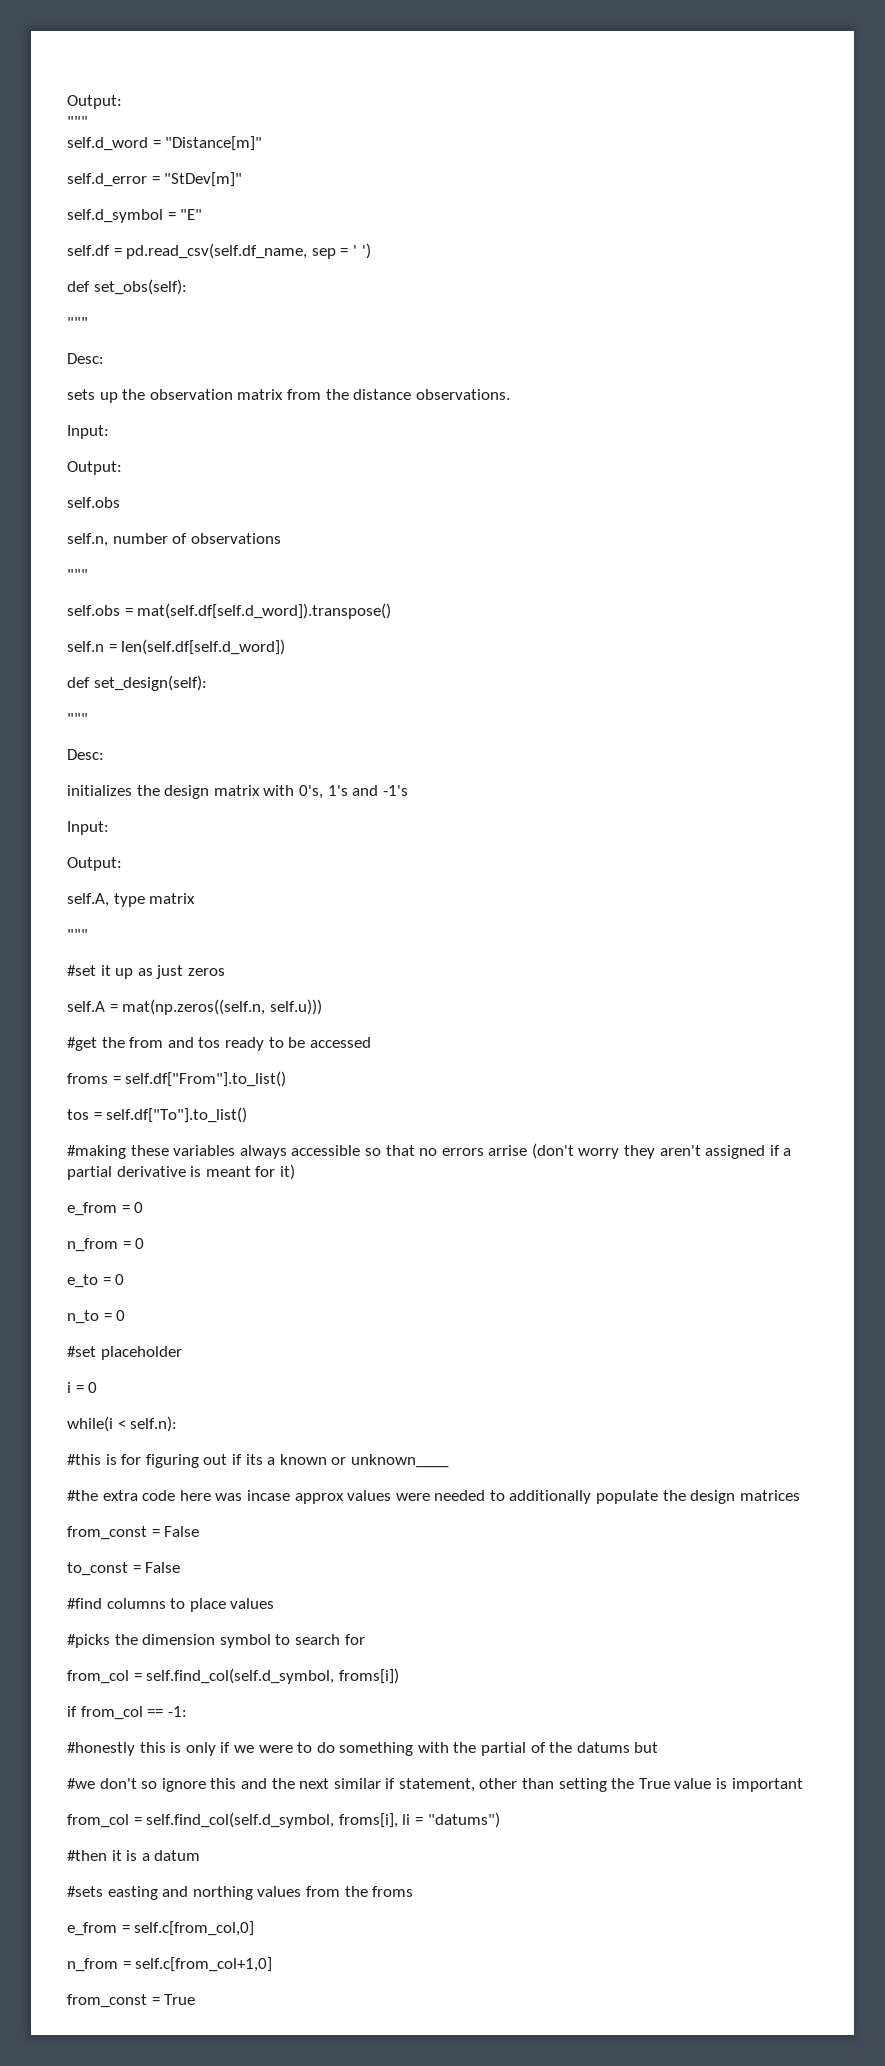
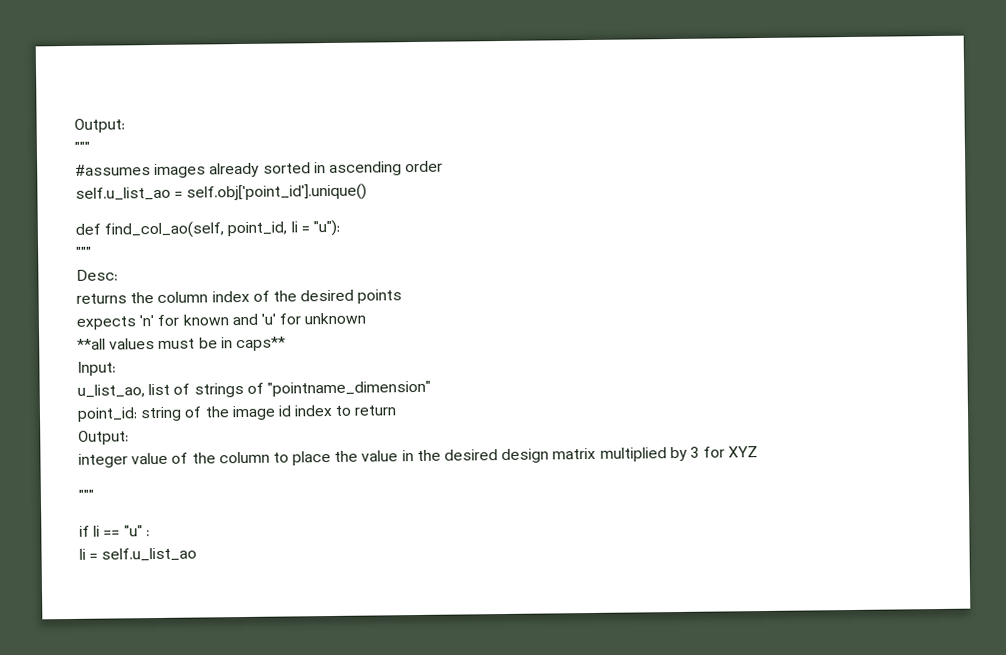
- self.d_word = "Distance[m]"
- self.d_error = "StDev[m]"
- self.d_symbol = "E"
- self.df = pd.read_csv(self.df_name, sep = ' ')
- def set_obs(self):
+ #assumes images already sorted in ascending order
+ self.u_list_ao = self.obj['point_id'].unique()
+ def find_col_ao(self, point_id, li = "u"):
  """
  Desc:
- sets up the observation matrix from the distance observations.
+ returns the column index of the desired points
+ expects 'n' for known and 'u' for unknown
+ **all values must be in caps**
  Input:
+ u_list_ao, list of strings of "pointname_dimension"
+ point_id: string of the image id index to return
  Output:
- self.obs
- self.n, number of observations
+ integer value of the column to place the value in the desired design matrix multiplied by 3 for XYZ
  """
- self.obs = mat(self.df[self.d_word]).transpose()
- self.n = len(self.df[self.d_word])
- def set_design(self):
- """
- Desc:
- initializes the design matrix with 0's, 1's and -1's
- Input:
- Output:
- self.A, type matrix
- """
- #set it up as just zeros
- self.A = mat(np.zeros((self.n, self.u)))
- #get the from and tos ready to be accessed
- froms = self.df["From"].to_list()
- tos = self.df["To"].to_list()
- #making these variables always accessible so that no errors arrise (don't worry they aren't assigned if a partial derivative is meant for it)
- e_from = 0
- n_from = 0
- e_to = 0
- n_to = 0
- #set placeholder
- i = 0
- while(i < self.n):
- #this is for figuring out if its a known or unknown____
- #the extra code here was incase approx values were needed to additionally populate the design matrices
- from_const = False
- to_const = False
- #find columns to place values
- #picks the dimension symbol to search for
- from_col = self.find_col(self.d_symbol, froms[i])
- if from_col == -1:
- #honestly this is only if we were to do something with the partial of the datums but
- #we don't so ignore this and the next similar if statement, other than setting the True value is important
- from_col = self.find_col(self.d_symbol, froms[i], li = "datums")
- #then it is a datum
- #sets easting and northing values from the froms
- e_from = self.c[from_col,0]
- n_from = self.c[from_col+1,0]
- from_const = True
+ if li == "u" :
+ li = self.u_list_ao

